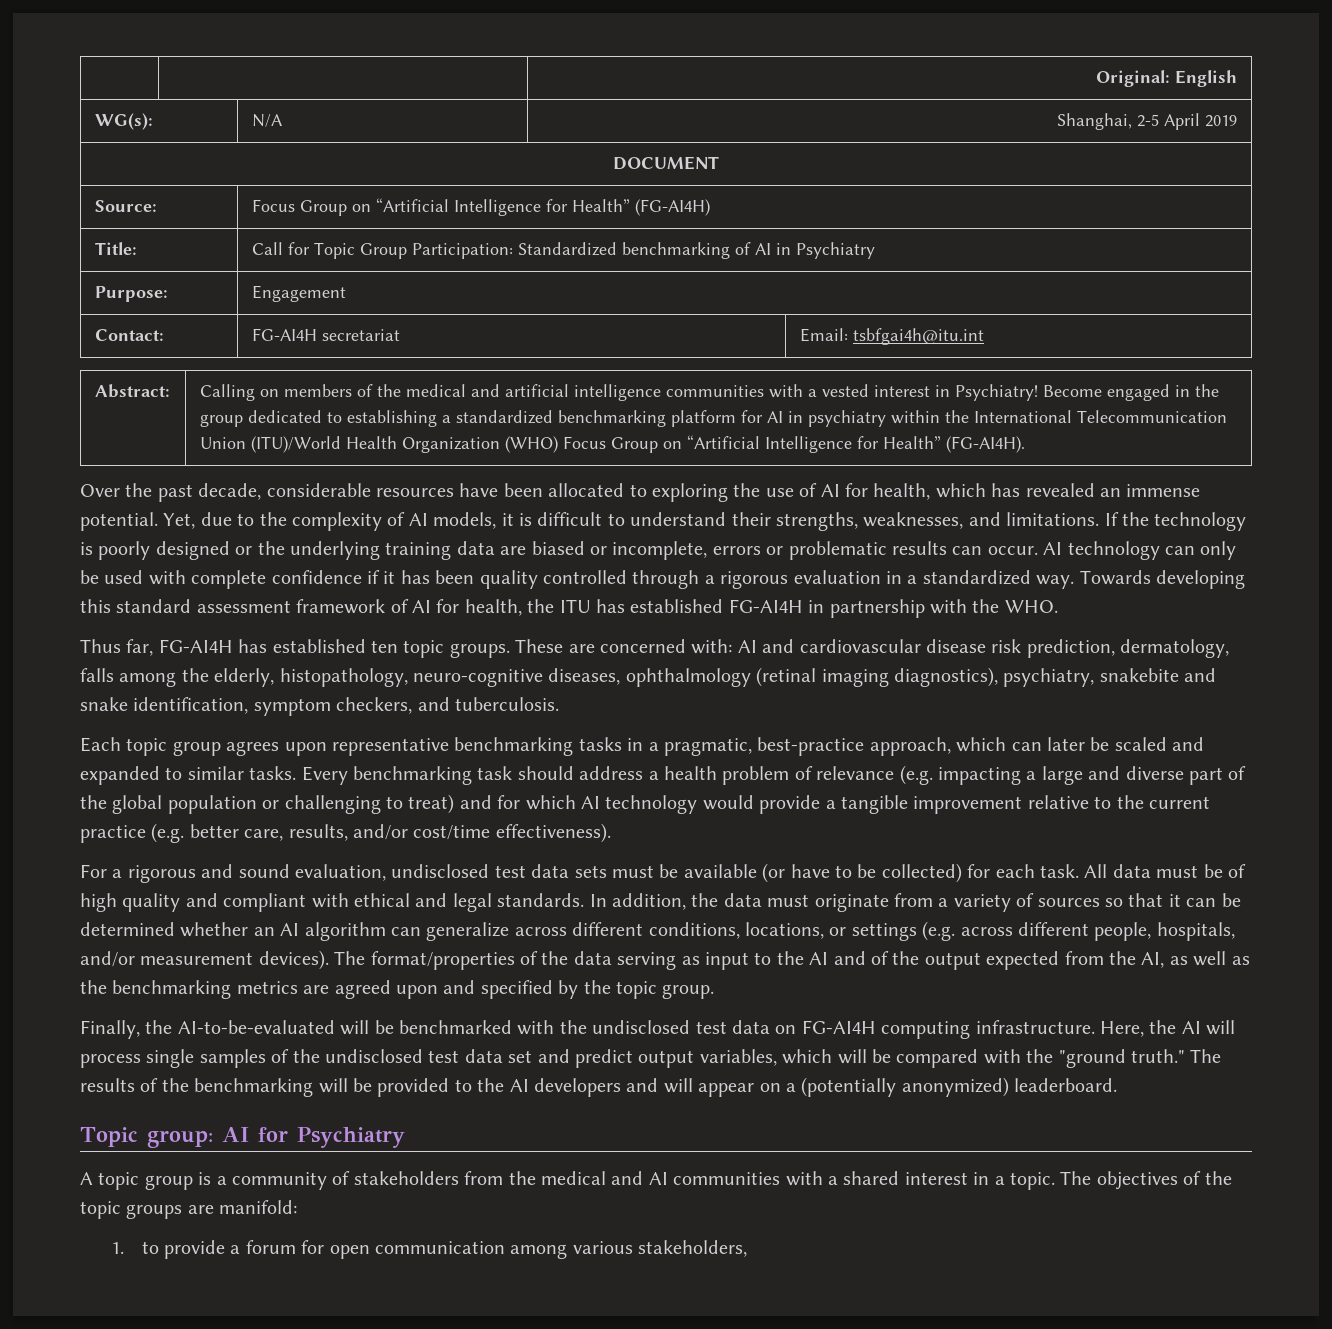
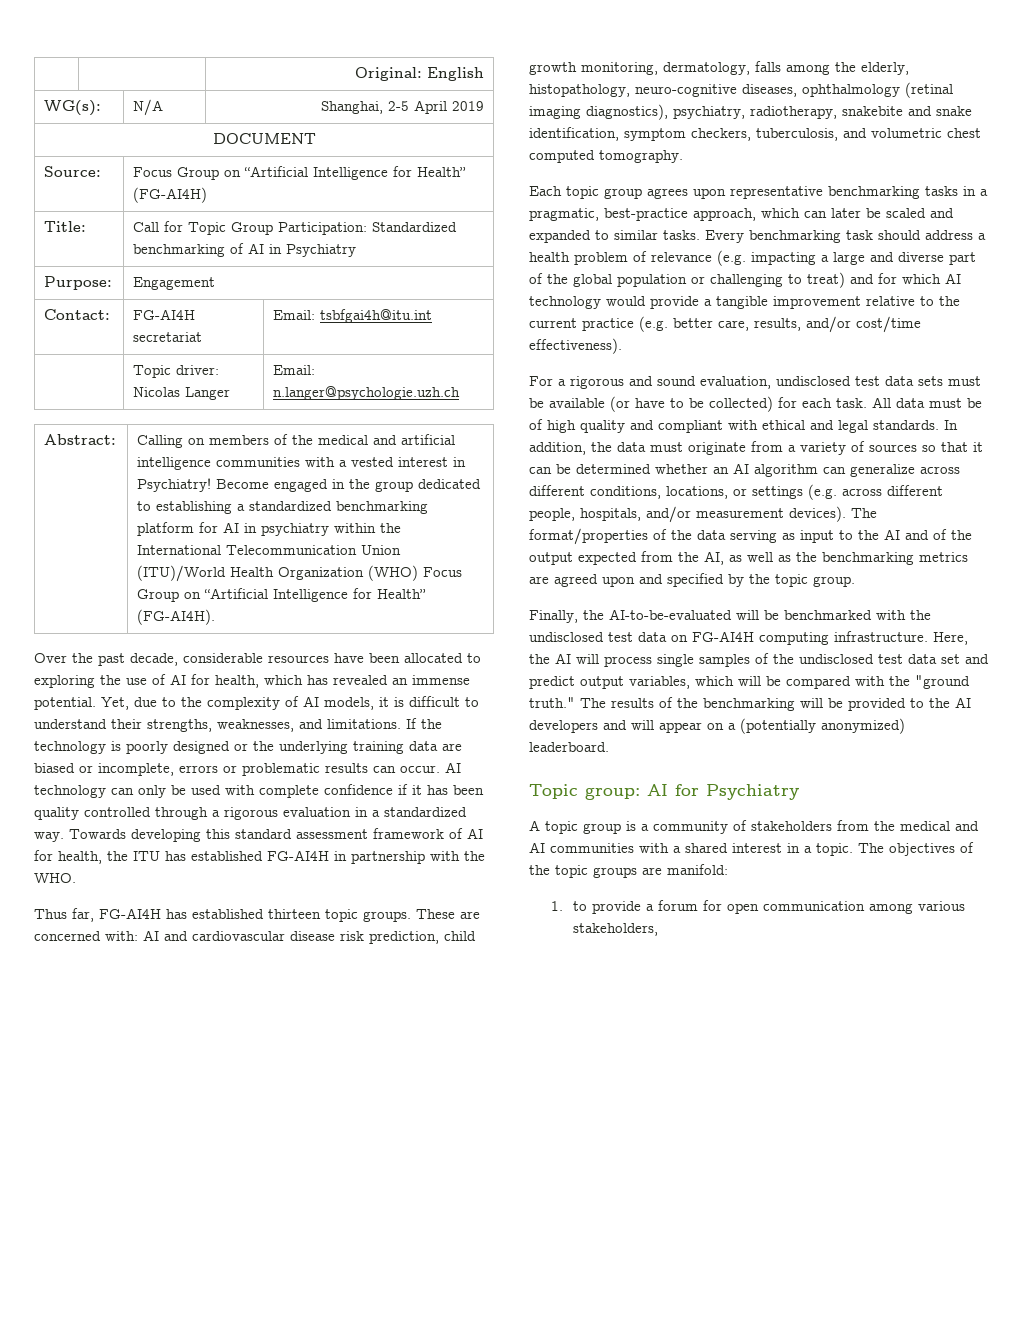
+ | Topic driver: Nicolas Langer | Email: n.langer@psychologie.uzh.ch
- Thus far, FG-AI4H has established ten topic groups.
+ Thus far, FG-AI4H has established thirteen topic groups.
- These are concerned with: AI and cardiovascular disease risk prediction, dermatology, falls among the elderly, histopathology, neuro-cognitive diseases, ophthalmology (retinal imaging diagnostics), psychiatry, snakebite and snake identification, symptom checkers, and tuberculosis.
+ These are concerned with: AI and cardiovascular disease risk prediction, child growth monitoring, dermatology, falls among the elderly, histopathology, neuro-cognitive diseases, ophthalmology (retinal imaging diagnostics), psychiatry, radiotherapy, snakebite and snake identification, symptom checkers, tuberculosis, and volumetric chest computed tomography.

